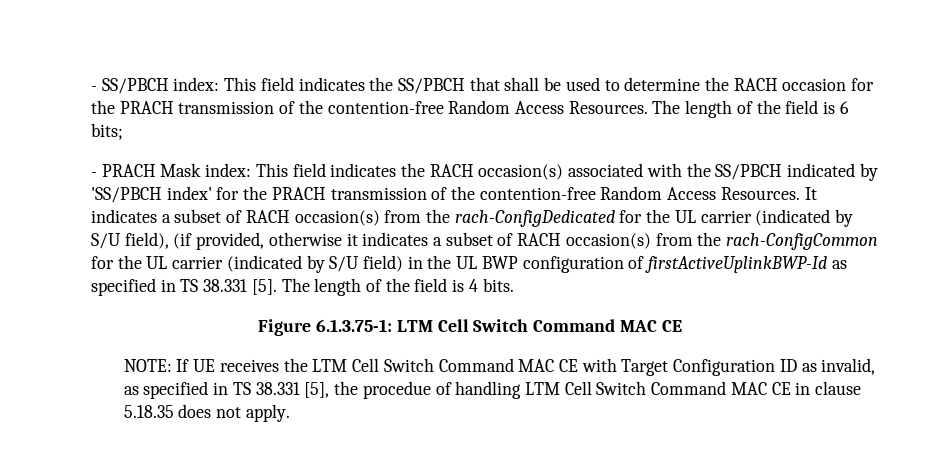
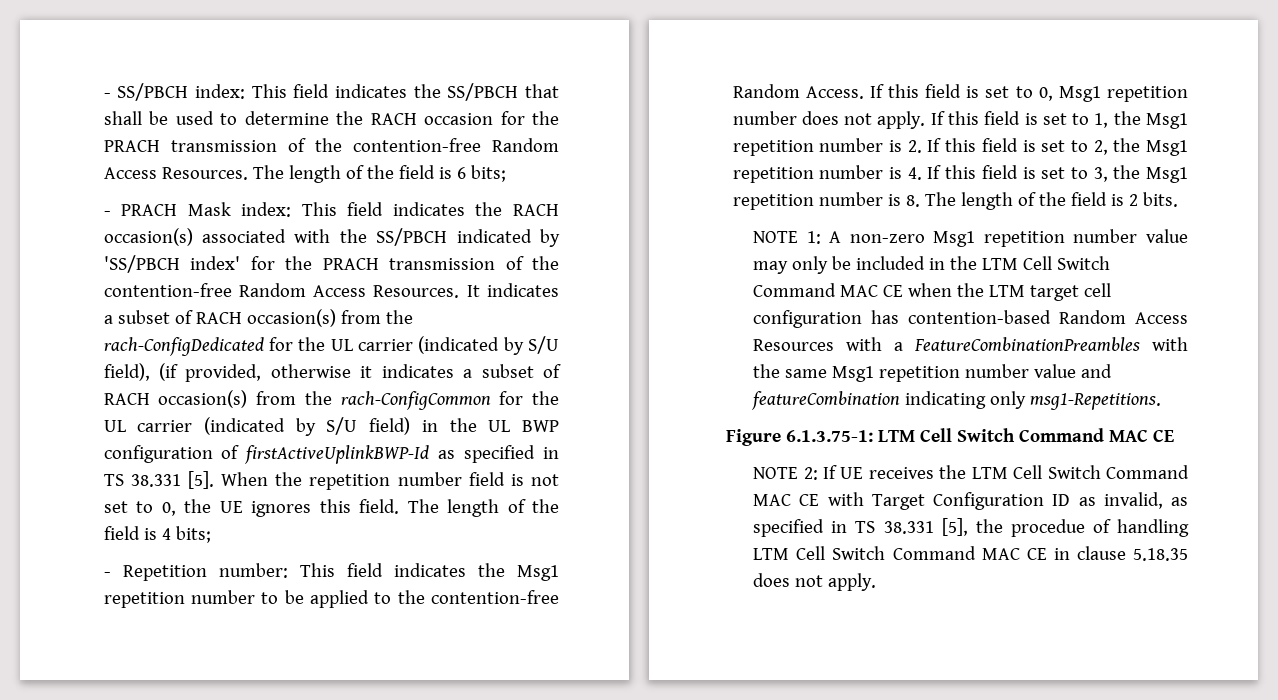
+ When the repetition number field is not set to 0, the UE ignores this field.
- The length of the field is 4 bits.
+ The length of the field is 4 bits;
+ - Repetition number: This field indicates the Msg1 repetition number to be applied to the contention-free Random Access. If this field is set to 0, Msg1 repetition number does not apply. If this field is set to 1, the Msg1 repetition number is 2. If this field is set to 2, the Msg1 repetition number is 4. If this field is set to 3, the Msg1 repetition number is 8. The length of the field is 2 bits.
+ NOTE 1: A non-zero Msg1 repetition number value may only be included in the LTM Cell Switch Command MAC CE when the LTM target cell configuration has contention-based Random Access Resources with a FeatureCombinationPreambles with the same Msg1 repetition number value and featureCombination indicating only msg1-Repetitions.
- NOTE: If UE receives the LTM Cell Switch Command MAC CE with Target Configuration ID as invalid, as specified in TS 38.331 [5], the procedue of handling LTM Cell Switch Command MAC CE in clause 5.18.35 does not apply.
+ NOTE 2: If UE receives the LTM Cell Switch Command MAC CE with Target Configuration ID as invalid, as specified in TS 38.331 [5], the procedue of handling LTM Cell Switch Command MAC CE in clause 5.18.35 does not apply.

